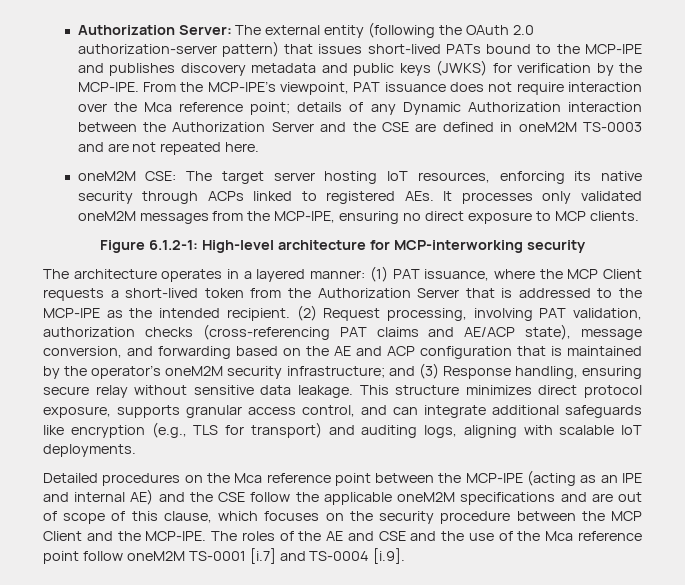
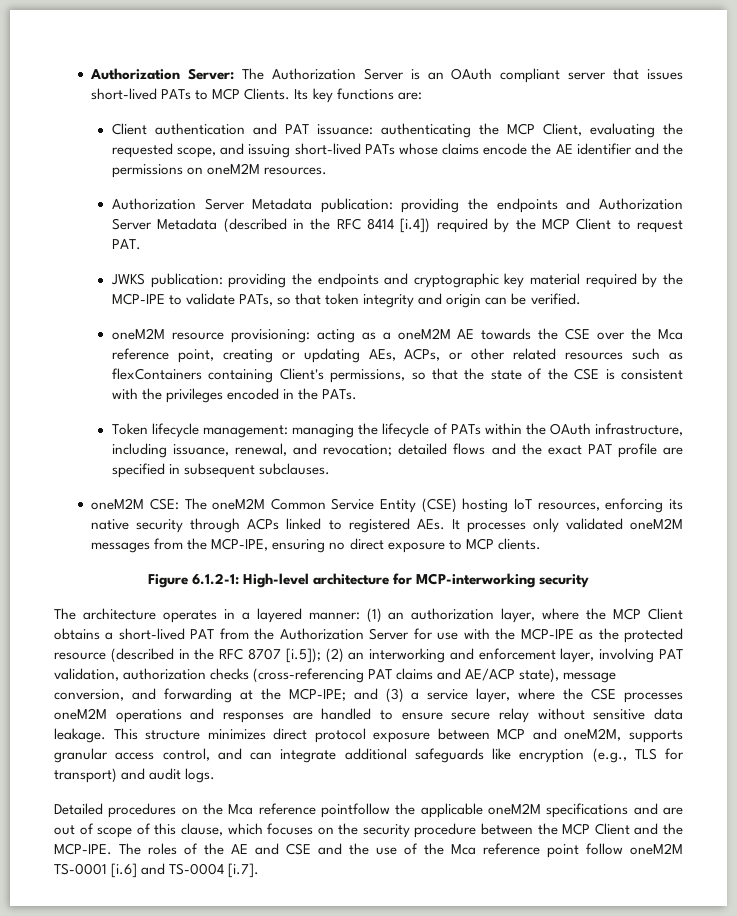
- Authorization Server: The external entity (following the OAuth 2.0 authorization-server pattern) that issues short-lived PATs bound to the MCP-IPE and publishes discovery metadata and public keys (JWKS) for verification by the MCP-IPE. From the MCP-IPE’s viewpoint, PAT issuance does not require interaction over the Mca reference point; details of any Dynamic Authorization interaction between the Authorization Server and the CSE are defined in oneM2M TS-0003 and are not repeated here.
- oneM2M CSE: The target server hosting IoT resources, enforcing its native security through ACPs linked to registered AEs. It processes only validated oneM2M messages from the MCP-IPE, ensuring no direct exposure to MCP clients.
+ Authorization Server: The Authorization Server is an OAuth compliant server that issues short-lived PATs to MCP Clients. Its key functions are:
+ Client authentication and PAT issuance: authenticating the MCP Client, evaluating the requested scope, and issuing short-lived PATs whose claims encode the AE identifier and the permissions on oneM2M resources.
+ Authorization Server Metadata publication: providing the endpoints and Authorization Server Metadata (described in the RFC 8414 [i.4]) required by the MCP Client to request PAT.
+ JWKS publication: providing the endpoints and cryptographic key material required by the MCP-IPE to validate PATs, so that token integrity and origin can be verified.
+ oneM2M resource provisioning: acting as a oneM2M AE towards the CSE over the Mca reference point, creating or updating AEs, ACPs, or other related resources such as flexContainers containing Client's permissions, so that the state of the CSE is consistent with the privileges encoded in the PATs.
+ Token lifecycle management: managing the lifecycle of PATs within the OAuth infrastructure, including issuance, renewal, and revocation; detailed flows and the exact PAT profile are specified in subsequent subclauses.
+ oneM2M CSE: The oneM2M Common Service Entity (CSE) hosting IoT resources, enforcing its native security through ACPs linked to registered AEs. It processes only validated oneM2M messages from the MCP-IPE, ensuring no direct exposure to MCP clients.
- The architecture operates in a layered manner: (1) PAT issuance, where the MCP Client requests a short-lived token from the Authorization Server that is addressed to the MCP-IPE as the intended recipient. (2) Request processing, involving PAT validation, authorization checks (cross-referencing PAT claims and AE/ACP state), message conversion, and forwarding based on the AE and ACP configuration that is maintained by the operator’s oneM2M security infrastructure; and (3) Response handling, ensuring secure relay without sensitive data leakage.
+ The architecture operates in a layered manner: (1) an authorization layer, where the MCP Client obtains a short-lived PAT from the Authorization Server for use with the MCP-IPE as the protected resource (described in the RFC 8707 [i.5]); (2) an interworking and enforcement layer, involving PAT validation, authorization checks (cross-referencing PAT claims and AE/ACP state), message conversion, and forwarding at the MCP-IPE; and (3) a service layer, where the CSE processes oneM2M operations and responses are handled to ensure secure relay without sensitive data leakage.
- This structure minimizes direct protocol exposure, supports granular access control, and can integrate additional safeguards like encryption (e.g., TLS for transport) and auditing logs, aligning with scalable IoT deployments.
+ This structure minimizes direct protocol exposure between MCP and oneM2M, supports granular access control, and can integrate additional safeguards like encryption (e.g., TLS for transport) and audit logs.
- Detailed procedures on the Mca reference point between the MCP-IPE (acting as an IPE and internal AE) and the CSE follow the applicable oneM2M specifications and are out of scope of this clause, which focuses on the security procedure between the MCP Client and the MCP-IPE.
+ Detailed procedures on the Mca reference pointfollow the applicable oneM2M specifications and are out of scope of this clause, which focuses on the security procedure between the MCP Client and the MCP-IPE.
- The roles of the AE and CSE and the use of the Mca reference point follow oneM2M TS-0001 [i.7] and TS-0004 [i.9].
+ The roles of the AE and CSE and the use of the Mca reference point follow oneM2M TS-0001 [i.6] and TS-0004 [i.7].

